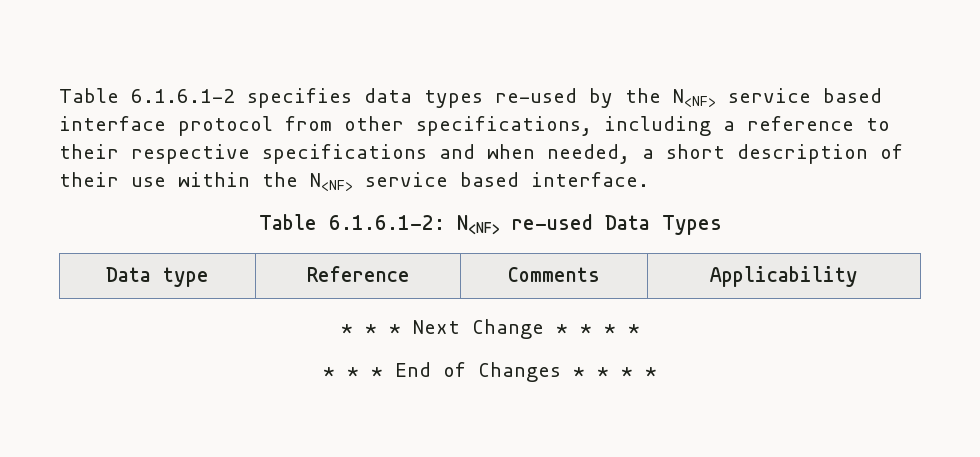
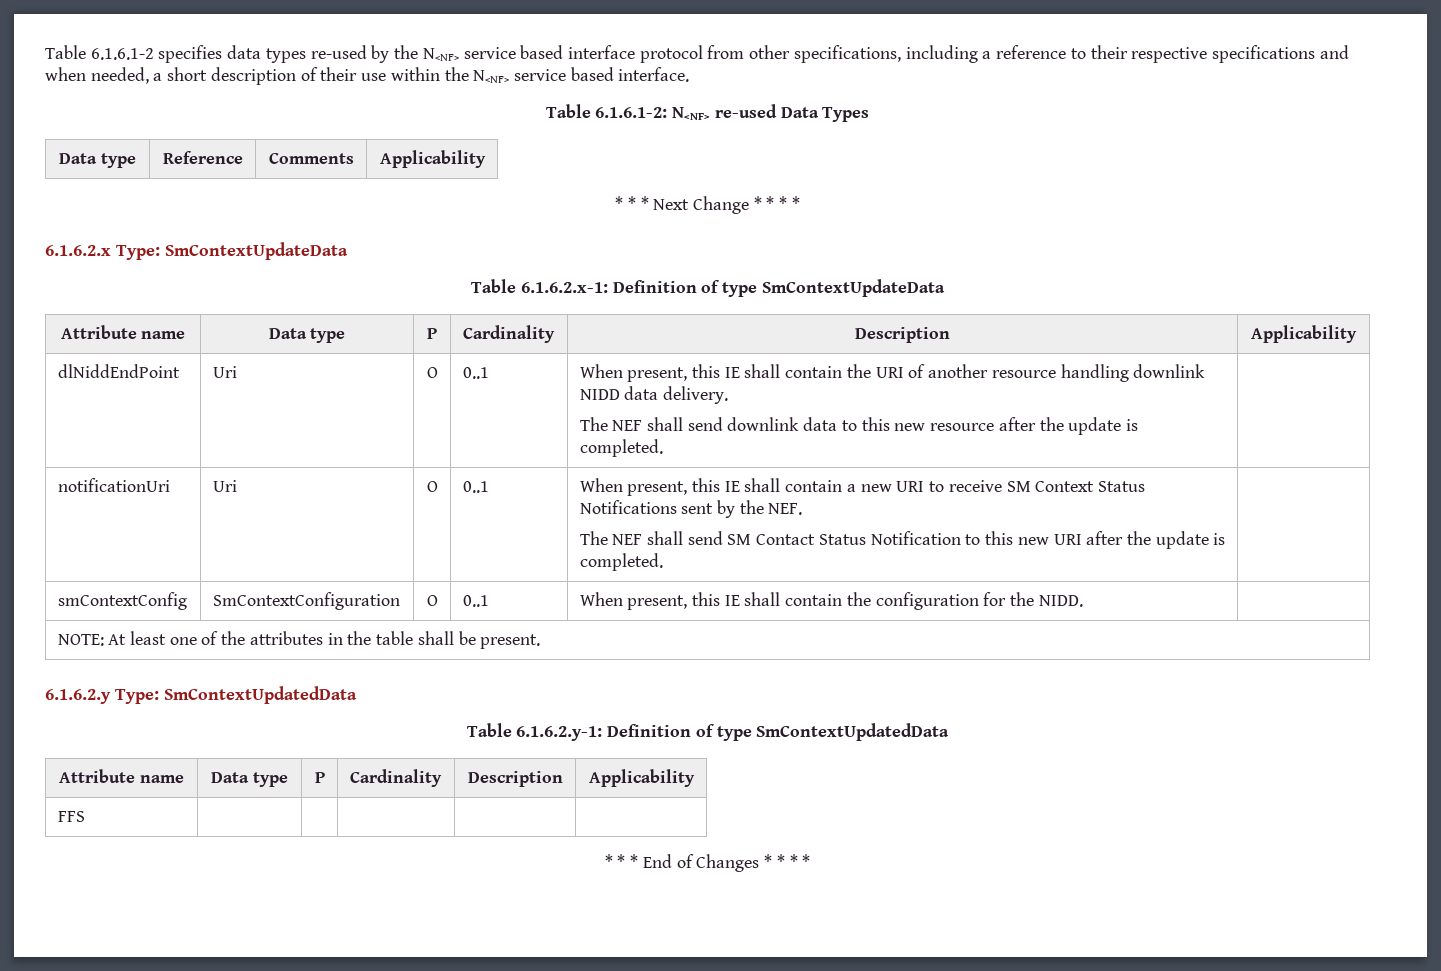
+ 6.1.6.2.x Type: SmContextUpdateData
+ Table 6.1.6.2.x-1: Definition of type SmContextUpdateData
+ Attribute name | Data type | P | Cardinality | Description | Applicability
+ dlNiddEndPoint | Uri | O | 0..1 | When present, this IE shall contain the URI of another resource handling downlink NIDD data delivery.
+ The NEF shall send downlink data to this new resource after the update is completed. |
+ notificationUri | Uri | O | 0..1 | When present, this IE shall contain a new URI to receive SM Context Status Notifications sent by the NEF.
+ The NEF shall send SM Contact Status Notification to this new URI after the update is completed. |
+ smContextConfig | SmContextConfiguration | O | 0..1 | When present, this IE shall contain the configuration for the NIDD. |
+ NOTE: At least one of the attributes in the table shall be present.
+ 6.1.6.2.y Type: SmContextUpdatedData
+ Table 6.1.6.2.y-1: Definition of type SmContextUpdatedData
+ Attribute name | Data type | P | Cardinality | Description | Applicability
+ FFS | | | | |

